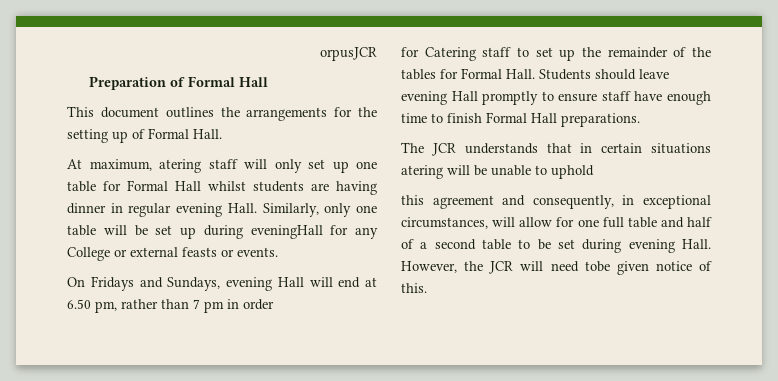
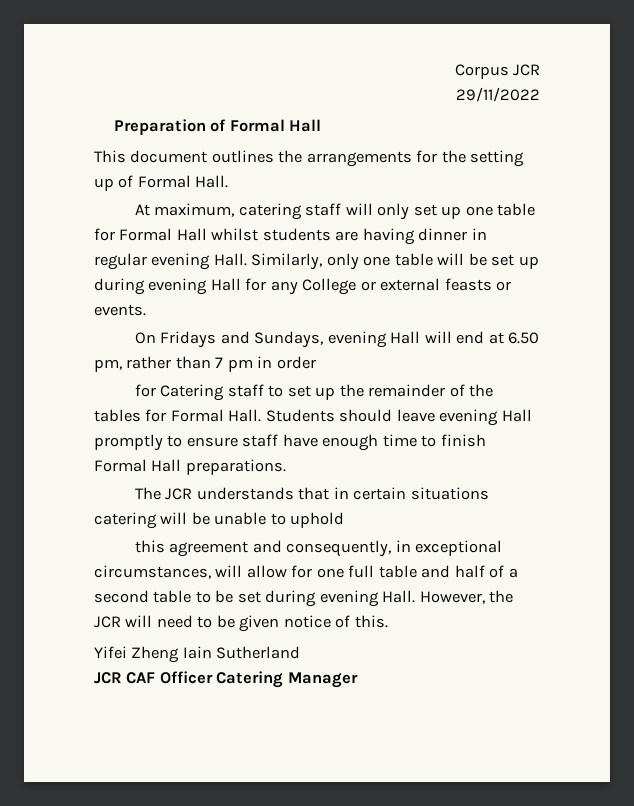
- orpusJCR
+ Corpus JCR
+ 29/11/2022
- At maximum, atering staff will only set up one table for Formal Hall whilst students are having dinner in regular evening Hall.
+ At maximum, catering staff will only set up one table for Formal Hall whilst students are having dinner in regular evening Hall.
- Similarly, only one table will be set up during eveningHall for any College or external feasts or events.
+ Similarly, only one table will be set up during evening Hall for any College or external feasts or events.
- The JCR understands that in certain situations atering will be unable to uphold
+ The JCR understands that in certain situations catering will be unable to uphold
- However, the JCR will need tobe given notice of this.
+ However, the JCR will need to be given notice of this.
+ Yifei Zheng Iain Sutherland
+ JCR CAF Officer Catering Manager

